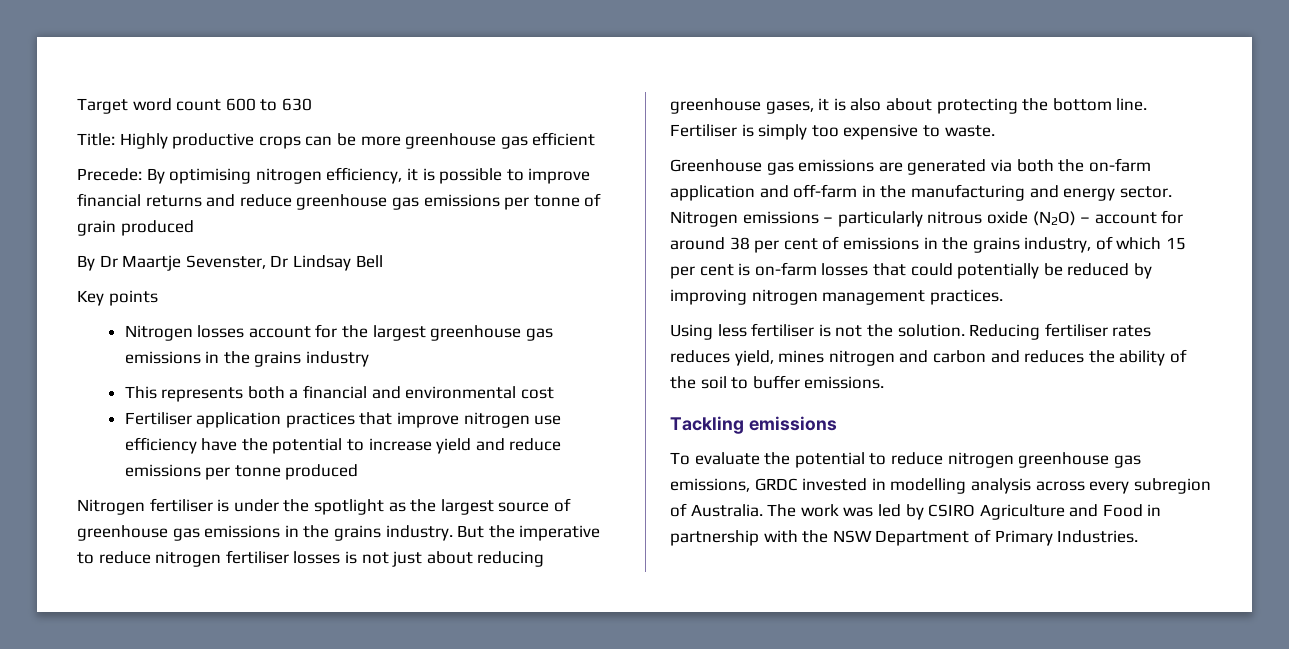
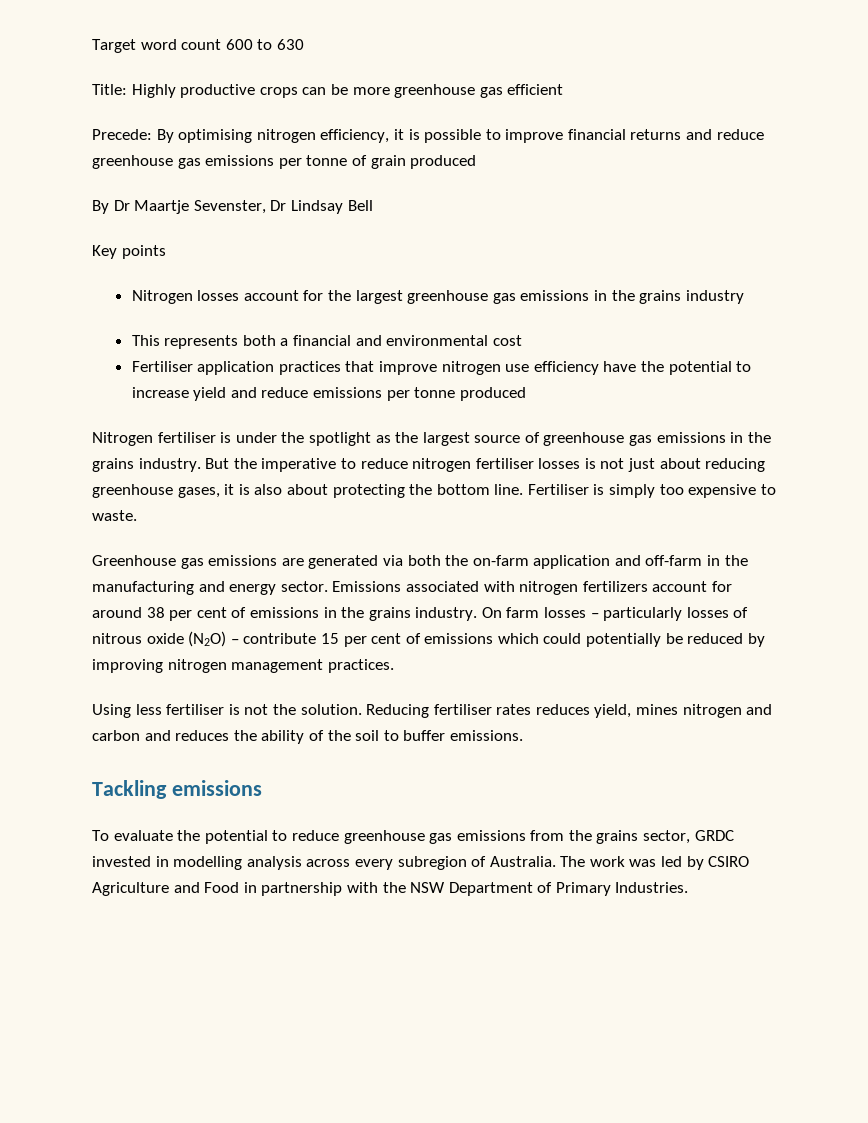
- Nitrogen emissions – particularly nitrous oxide (N2O) – account for around 38 per cent of emissions in the grains industry, of which 15 per cent is on-farm losses that could potentially be reduced by improving nitrogen management practices.
+ Emissions associated with nitrogen fertilizers account for around 38 per cent of emissions in the grains industry. On farm losses – particularly losses of nitrous oxide (N2O) – contribute 15 per cent of emissions which could potentially be reduced by improving nitrogen management practices.
- To evaluate the potential to reduce nitrogen greenhouse gas emissions, GRDC invested in modelling analysis across every subregion of Australia.
+ To evaluate the potential to reduce greenhouse gas emissions from the grains sector, GRDC invested in modelling analysis across every subregion of Australia.

